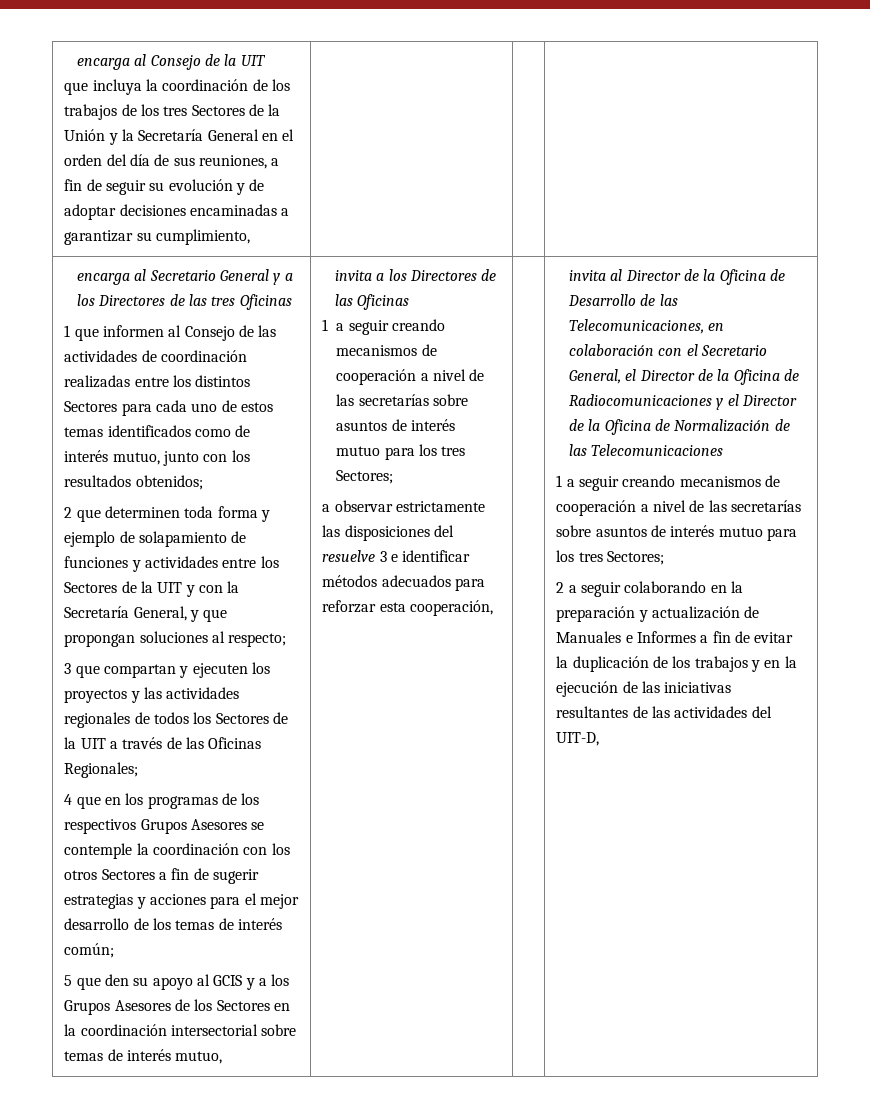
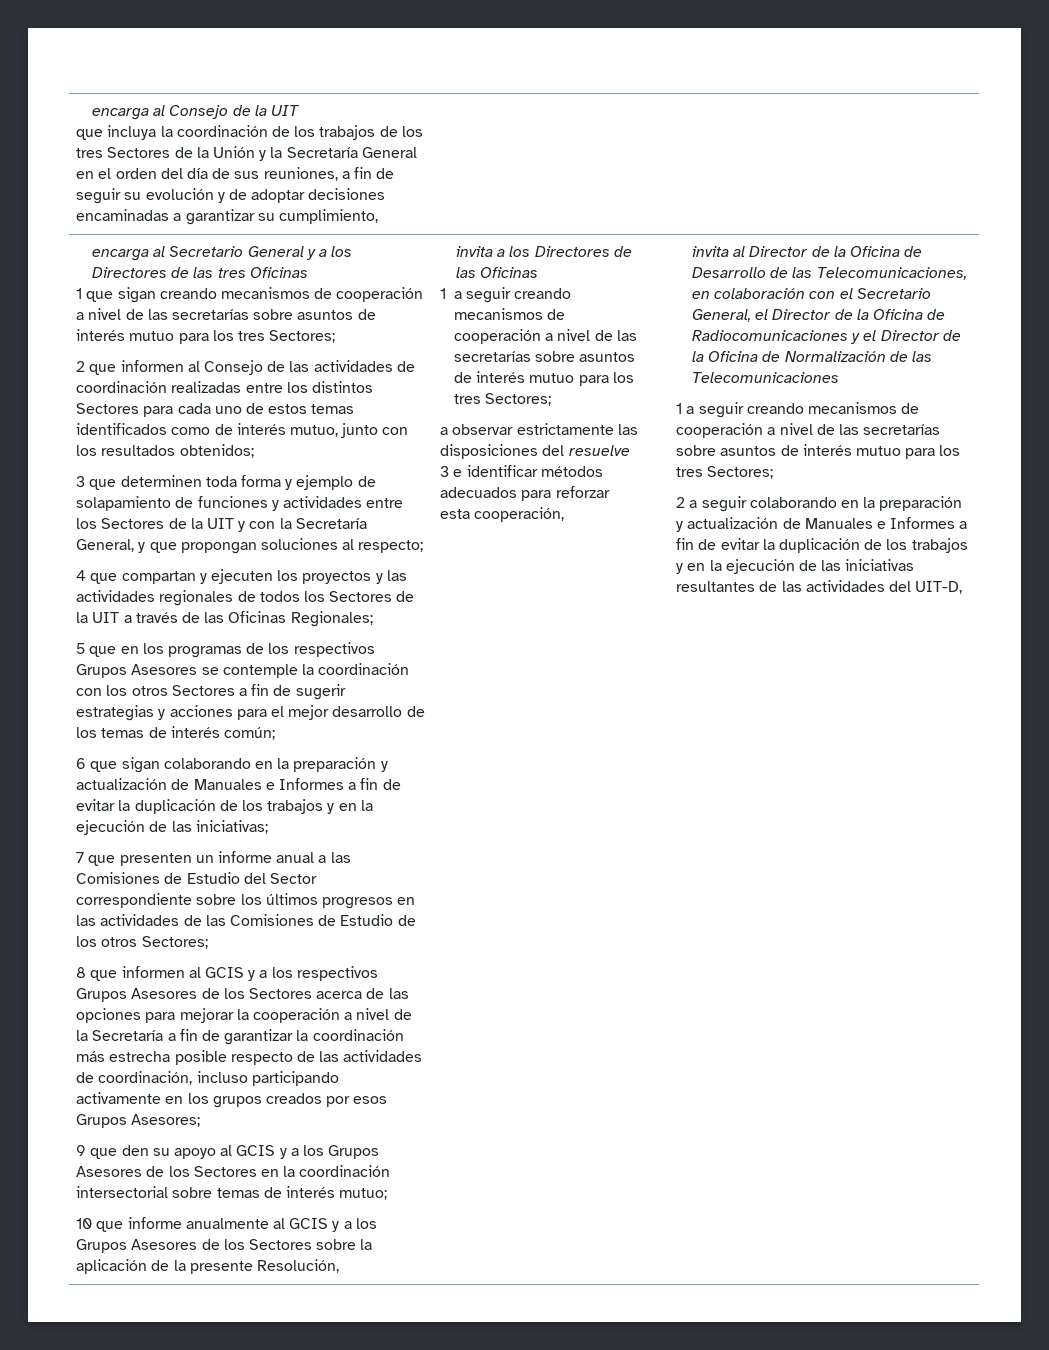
- 1 que informen al Consejo de las actividades de coordinación realizadas entre los distintos Sectores para cada uno de estos temas identificados como de interés mutuo, junto con los resultados obtenidos;
+ 1 que sigan creando mecanismos de cooperación a nivel de las secretarías sobre asuntos de interés mutuo para los tres Sectores;
+ 2 que informen al Consejo de las actividades de coordinación realizadas entre los distintos Sectores para cada uno de estos temas identificados como de interés mutuo, junto con los resultados obtenidos;
- 2 que determinen toda forma y ejemplo de solapamiento de funciones y actividades entre los Sectores de la UIT y con la Secretaría General, y que propongan soluciones al respecto;
+ 3 que determinen toda forma y ejemplo de solapamiento de funciones y actividades entre los Sectores de la UIT y con la Secretaría General, y que propongan soluciones al respecto;
- 3 que compartan y ejecuten los proyectos y las actividades regionales de todos los Sectores de la UIT a través de las Oficinas Regionales;
+ 4 que compartan y ejecuten los proyectos y las actividades regionales de todos los Sectores de la UIT a través de las Oficinas Regionales;
- 4 que en los programas de los respectivos Grupos Asesores se contemple la coordinación con los otros Sectores a fin de sugerir estrategias y acciones para el mejor desarrollo de los temas de interés común;
+ 5 que en los programas de los respectivos Grupos Asesores se contemple la coordinación con los otros Sectores a fin de sugerir estrategias y acciones para el mejor desarrollo de los temas de interés común;
- 5 que den su apoyo al GCIS y a los Grupos Asesores de los Sectores en la coordinación intersectorial sobre temas de interés mutuo,
+ 6 que sigan colaborando en la preparación y actualización de Manuales e Informes a fin de evitar la duplicación de los trabajos y en la ejecución de las iniciativas;
+ 7 que presenten un informe anual a las Comisiones de Estudio del Sector correspondiente sobre los últimos progresos en las actividades de las Comisiones de Estudio de los otros Sectores;
+ 8 que informen al GCIS y a los respectivos Grupos Asesores de los Sectores acerca de las opciones para mejorar la cooperación a nivel de la Secretaría a fin de garantizar la coordinación más estrecha posible respecto de las actividades de coordinación, incluso participando activamente en los grupos creados por esos Grupos Asesores;
+ 9 que den su apoyo al GCIS y a los Grupos Asesores de los Sectores en la coordinación intersectorial sobre temas de interés mutuo;
+ 10 que informe anualmente al GCIS y a los Grupos Asesores de los Sectores sobre la aplicación de la presente Resolución,

